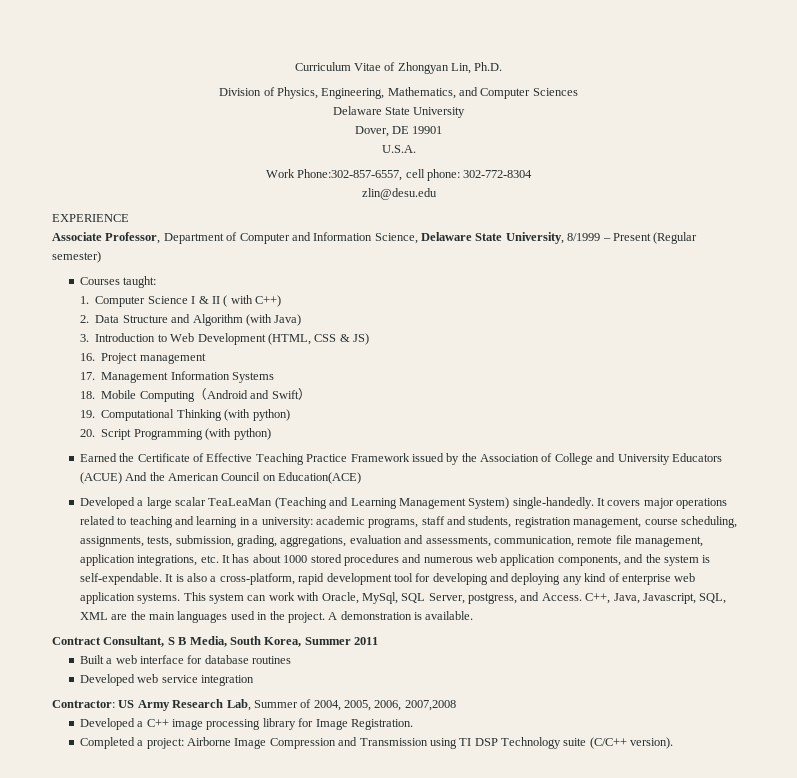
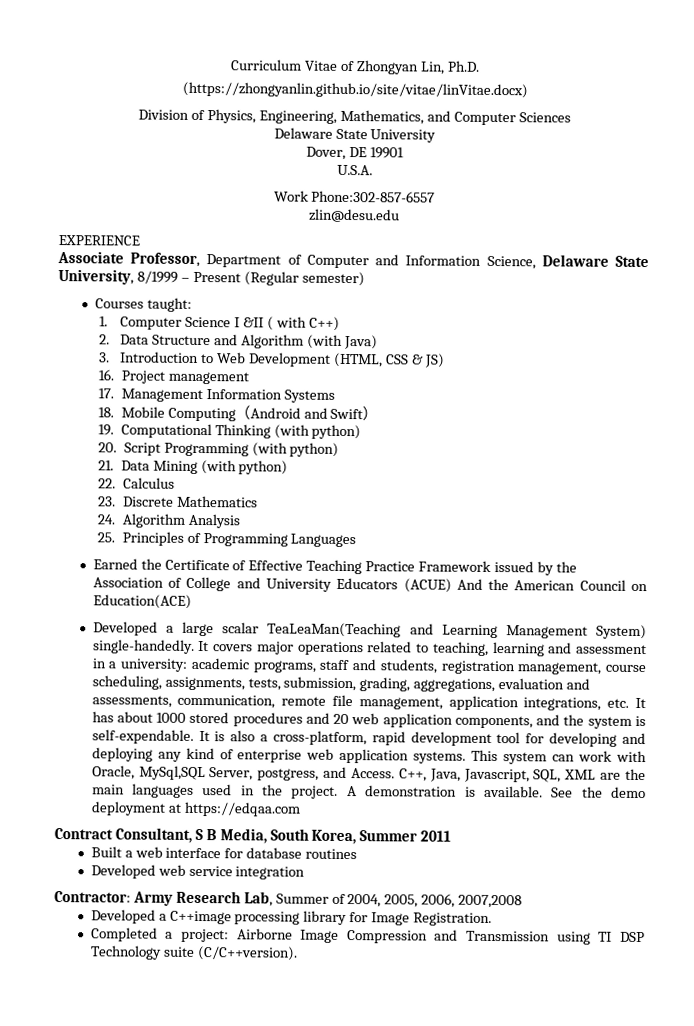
+ (https://zhongyanlin.github.io/site/vitae/linVitae.docx)
- Work Phone:302-857-6557, cell phone: 302-772-8304
+ Work Phone:302-857-6557
- 1. Computer Science I & II ( with C++)
+ 1. Computer Science I &II ( with C++)
+ 21. Data Mining (with python)
+ 22. Calculus
+ 23. Discrete Mathematics
+ 24. Algorithm Analysis
+ 25. Principles of Programming Languages
- Developed a large scalar TeaLeaMan (Teaching and Learning Management System) single-handedly.
+ Developed a large scalar TeaLeaMan(Teaching and Learning Management System) single-handedly.
- It covers major operations related to teaching and learning in a university: academic programs, staff and students, registration management, course scheduling, assignments, tests, submission, grading, aggregations, evaluation and assessments, communication, remote file management, application integrations, etc. It has about 1000 stored procedures and numerous web application components, and the system is self-expendable.
+ It covers major operations related to teaching, learning and assessment in a university: academic programs, staff and students, registration management, course scheduling, assignments, tests, submission, grading, aggregations, evaluation and assessments, communication, remote file management, application integrations, etc. It has about 1000 stored procedures and 20 web application components, and the system is self-expendable.
- This system can work with Oracle, MySql, SQL Server, postgress, and Access.
+ This system can work with Oracle, MySql,SQL Server, postgress, and Access.
+ See the demo deployment at https://edqaa.com
- Contractor: US Army Research Lab, Summer of 2004, 2005, 2006, 2007,2008
+ Contractor: Army Research Lab, Summer of 2004, 2005, 2006, 2007,2008
- Developed a C++ image processing library for Image Registration.
+ Developed a C++image processing library for Image Registration.
- Completed a project: Airborne Image Compression and Transmission using TI DSP Technology suite (C/C++ version).
+ Completed a project: Airborne Image Compression and Transmission using TI DSP Technology suite (C/C++version).

